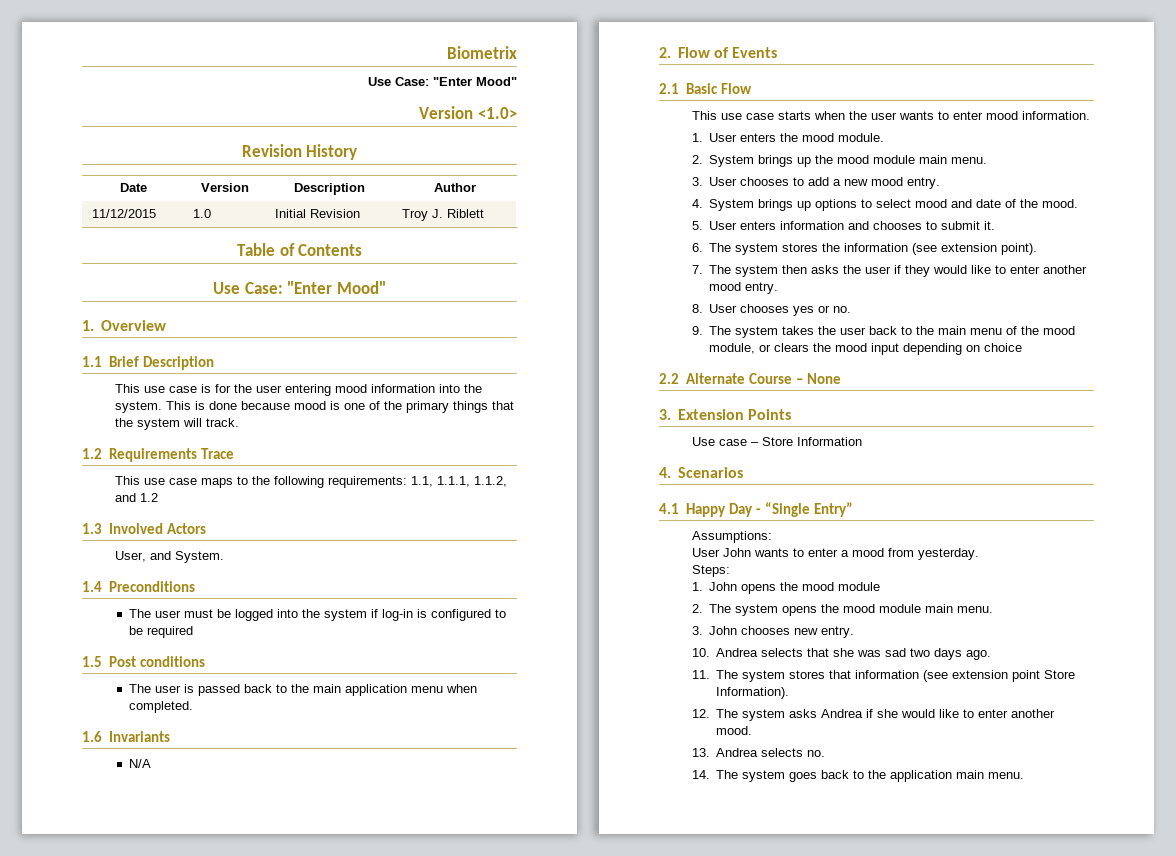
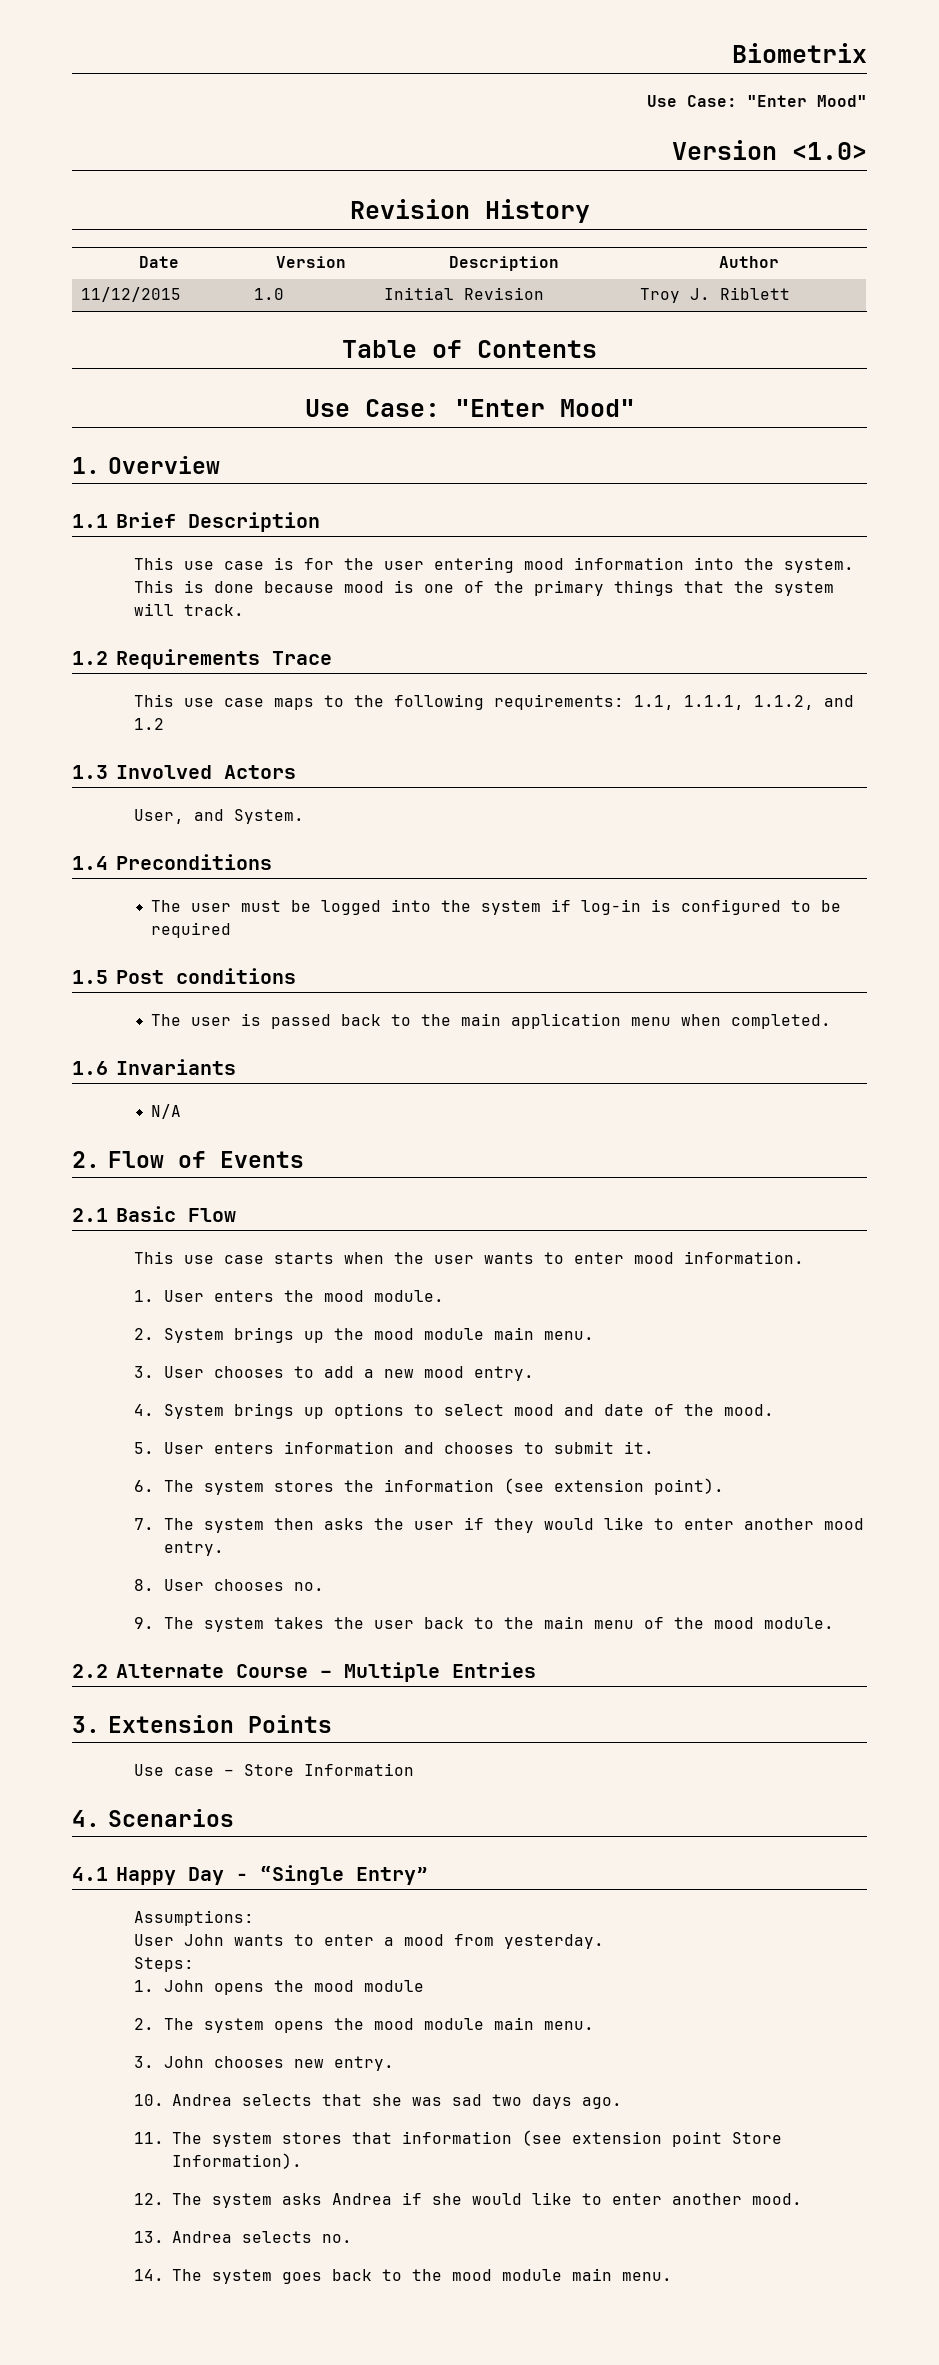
- 8. User chooses yes or no.
+ 8. User chooses no.
- 9. The system takes the user back to the main menu of the mood module, or clears the mood input depending on choice
+ 9. The system takes the user back to the main menu of the mood module.
- 2.2 Alternate Course – None
+ 2.2 Alternate Course – Multiple Entries
- 14. The system goes back to the application main menu.
+ 14. The system goes back to the mood module main menu.

